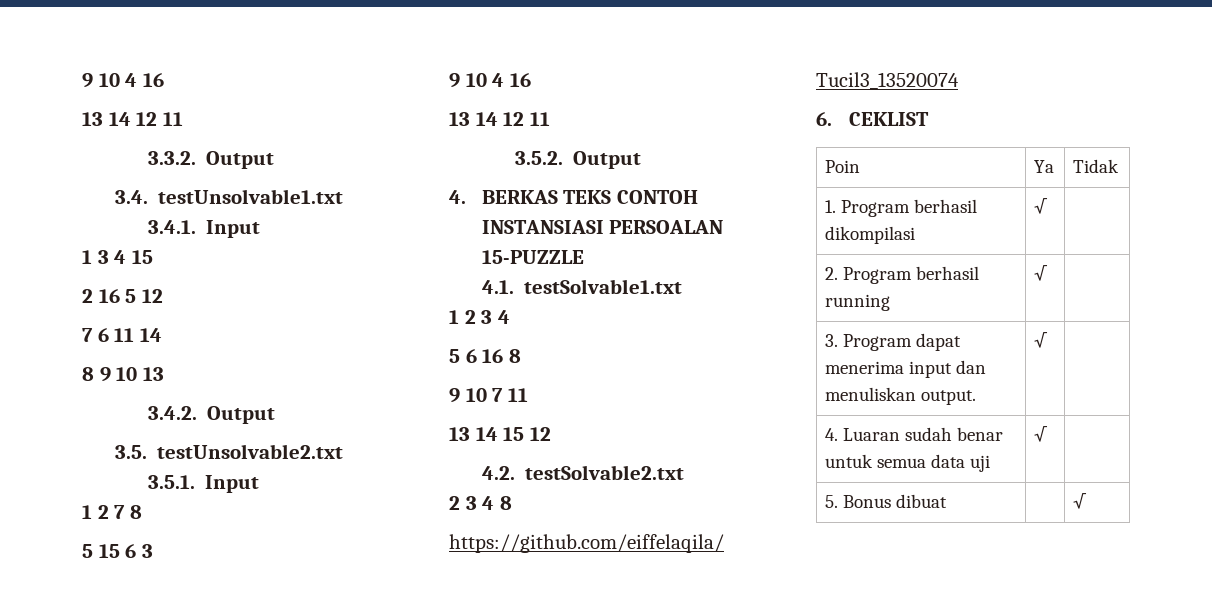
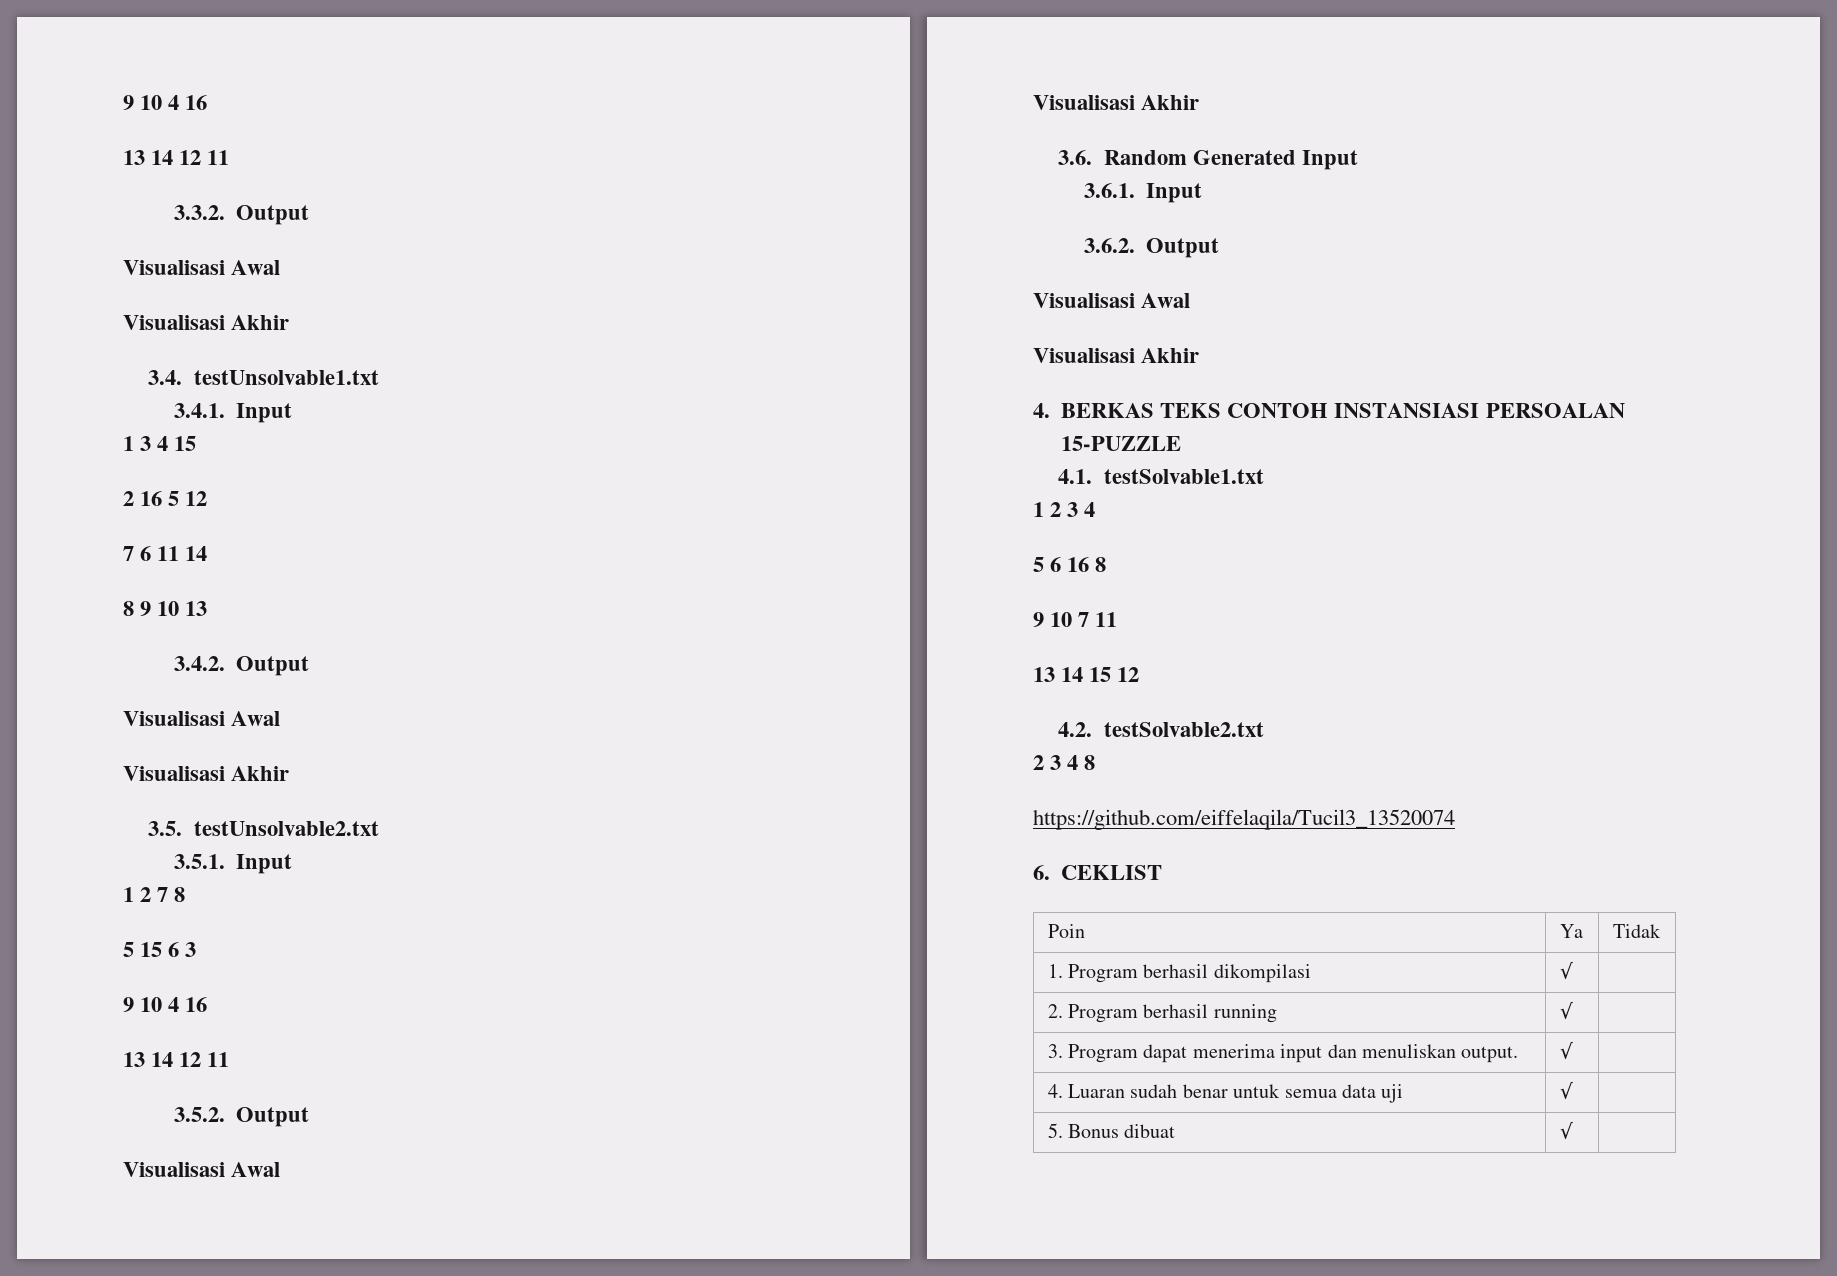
  3.3.2. Output
+ Visualisasi Awal
+ Visualisasi Akhir
  3.4.2. Output
+ Visualisasi Awal
+ Visualisasi Akhir
  3.5.2. Output
+ Visualisasi Awal
+ Visualisasi Akhir
+ 3.6. Random Generated Input
+ 3.6.1. Input
+ 3.6.2. Output
+ Visualisasi Awal
+ Visualisasi Akhir
- 5. Bonus dibuat | | √
+ 5. Bonus dibuat | √ |

